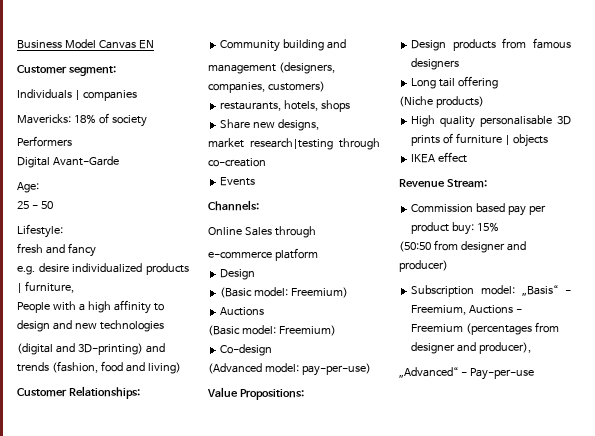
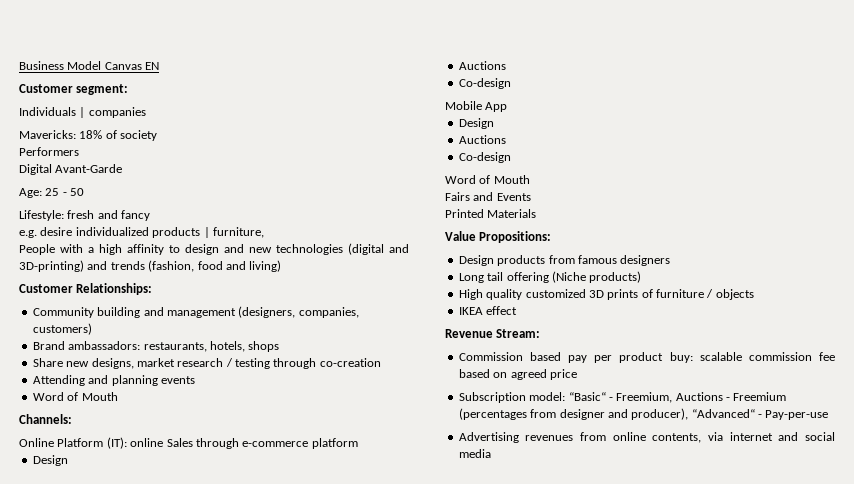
- Age:
- 25 - 50
+ Age: 25 - 50
- Lifestyle:
- fresh and fancy
+ Lifestyle: fresh and fancy
- People with a high affinity to design and new technologies
- (digital and 3D-printing) and trends (fashion, food and living)
+ People with a high affinity to design and new technologies (digital and 3D-printing) and trends (fashion, food and living)
- Community building and
- management (designers, companies, customers)
+ Community building and management (designers, companies, customers)
- restaurants, hotels, shops
+ Brand ambassadors: restaurants, hotels, shops
- Share new designs,
- market research|testing through co-creation
- Events
+ Share new designs, market research / testing through co-creation
+ Attending and planning events
+ Word of Mouth
- Online Sales through
- e-commerce platform
+ Online Platform (IT): online Sales through e-commerce platform
  Design
- (Basic model: Freemium)
  Auctions
- (Basic model: Freemium)
  Co-design
- (Advanced model: pay-per-use)
+ Mobile App
+ Design
+ Auctions
+ Co-design
+ Word of Mouth
+ Fairs and Events
+ Printed Materials
- Long tail offering
- (Niche products)
+ Long tail offering (Niche products)
- High quality personalisable 3D prints of furniture | objects
+ High quality customized 3D prints of furniture / objects
- Commission based pay per product buy: 15%
- (50:50 from designer and producer)
+ Commission based pay per product buy: scalable commission fee based on agreed price
- Subscription model: „Basis“ - Freemium, Auctions - Freemium (percentages from designer and producer),
- „Advanced“ - Pay-per-use
+ Subscription model: “Basic“ - Freemium, Auctions - Freemium (percentages from designer and producer), “Advanced“ - Pay-per-use
+ Advertising revenues from online contents, via internet and social media

